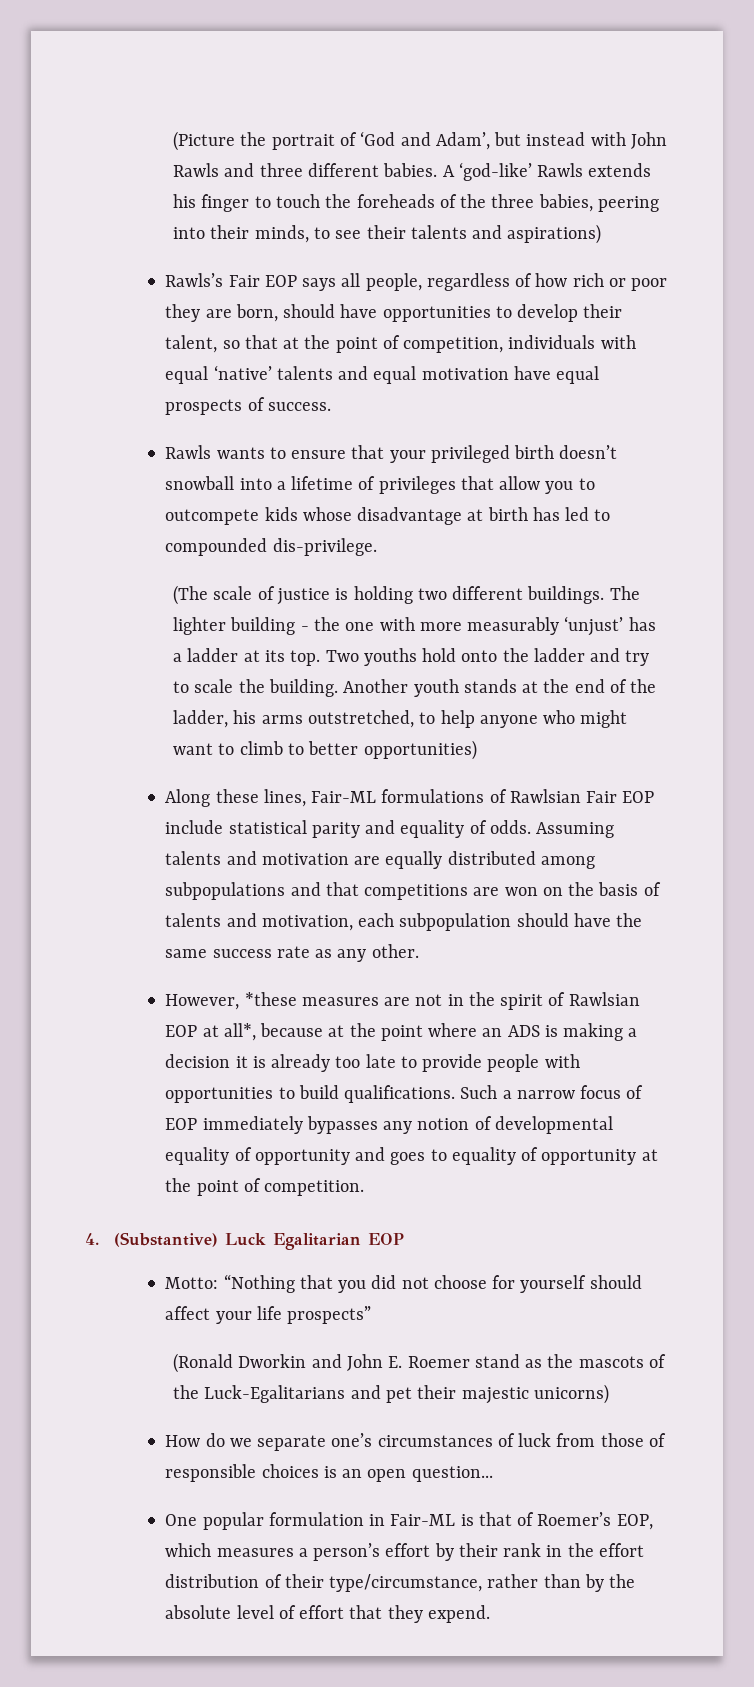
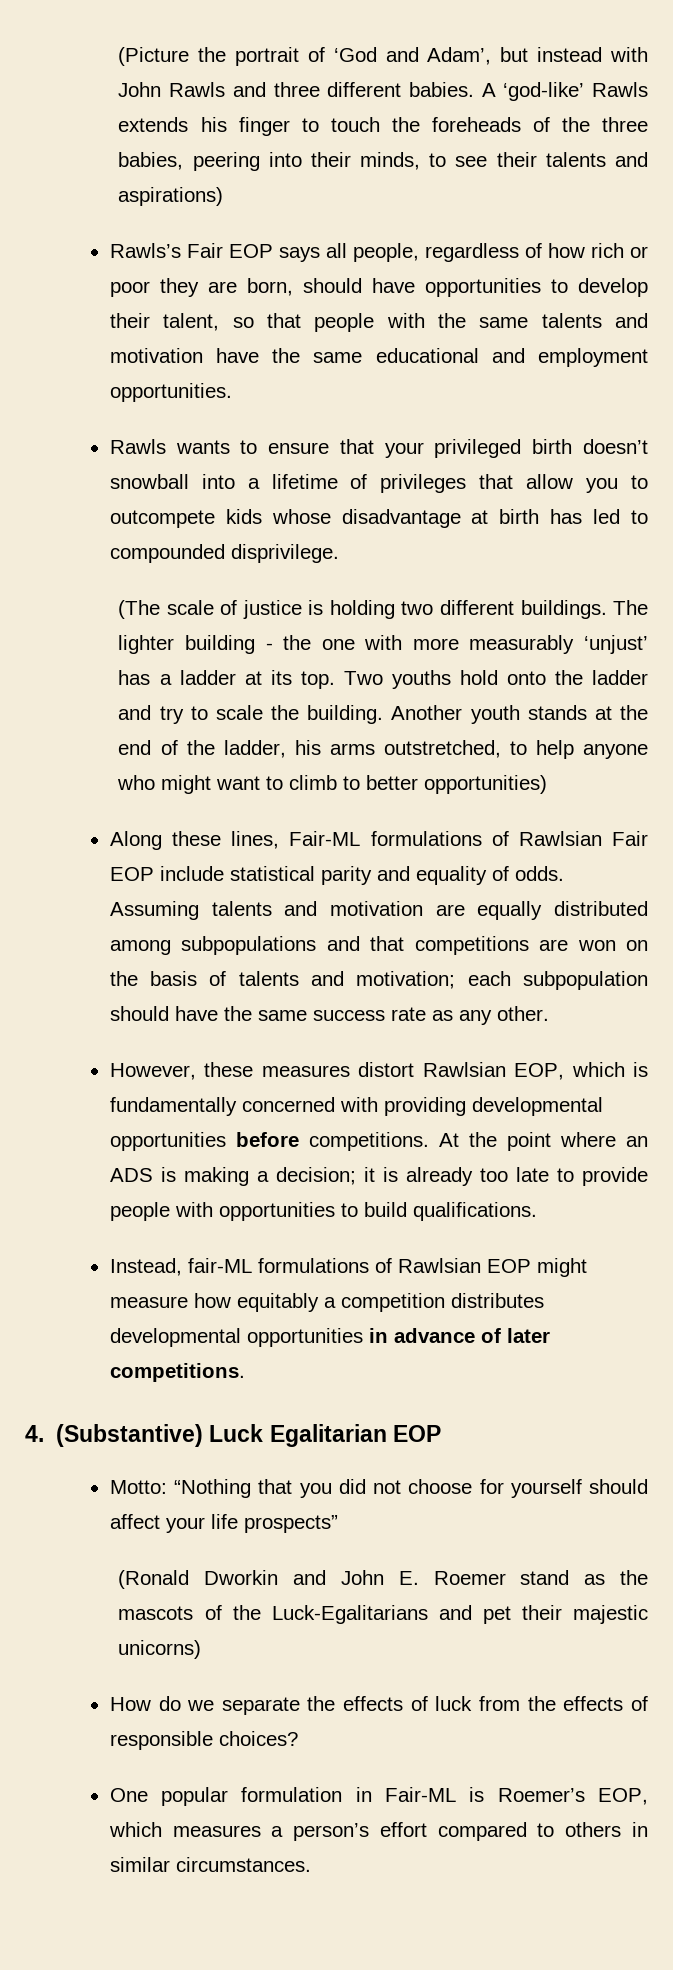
- Rawls’s Fair EOP says all people, regardless of how rich or poor they are born, should have opportunities to develop their talent, so that at the point of competition, individuals with equal ‘native’ talents and equal motivation have equal prospects of success.
+ Rawls’s Fair EOP says all people, regardless of how rich or poor they are born, should have opportunities to develop their talent, so that people with the same talents and motivation have the same educational and employment opportunities.
- Rawls wants to ensure that your privileged birth doesn’t snowball into a lifetime of privileges that allow you to outcompete kids whose disadvantage at birth has led to compounded dis-privilege.
+ Rawls wants to ensure that your privileged birth doesn’t snowball into a lifetime of privileges that allow you to outcompete kids whose disadvantage at birth has led to compounded disprivilege.
- Assuming talents and motivation are equally distributed among subpopulations and that competitions are won on the basis of talents and motivation, each subpopulation should have the same success rate as any other.
+ Assuming talents and motivation are equally distributed among subpopulations and that competitions are won on the basis of talents and motivation; each subpopulation should have the same success rate as any other.
- However, *these measures are not in the spirit of Rawlsian EOP at all*, because at the point where an ADS is making a decision it is already too late to provide people with opportunities to build qualifications. Such a narrow focus of EOP immediately bypasses any notion of developmental equality of opportunity and goes to equality of opportunity at the point of competition.
+ However, these measures distort Rawlsian EOP, which is fundamentally concerned with providing developmental opportunities before competitions. At the point where an ADS is making a decision; it is already too late to provide people with opportunities to build qualifications.
+ Instead, fair-ML formulations of Rawlsian EOP might measure how equitably a competition distributes developmental opportunities in advance of later competitions.
- How do we separate one’s circumstances of luck from those of responsible choices is an open question...
+ How do we separate the effects of luck from the effects of responsible choices?
- One popular formulation in Fair-ML is that of Roemer’s EOP, which measures a person’s effort by their rank in the effort distribution of their type/circumstance, rather than by the absolute level of effort that they expend.
+ One popular formulation in Fair-ML is Roemer’s EOP, which measures a person’s effort compared to others in similar circumstances.

